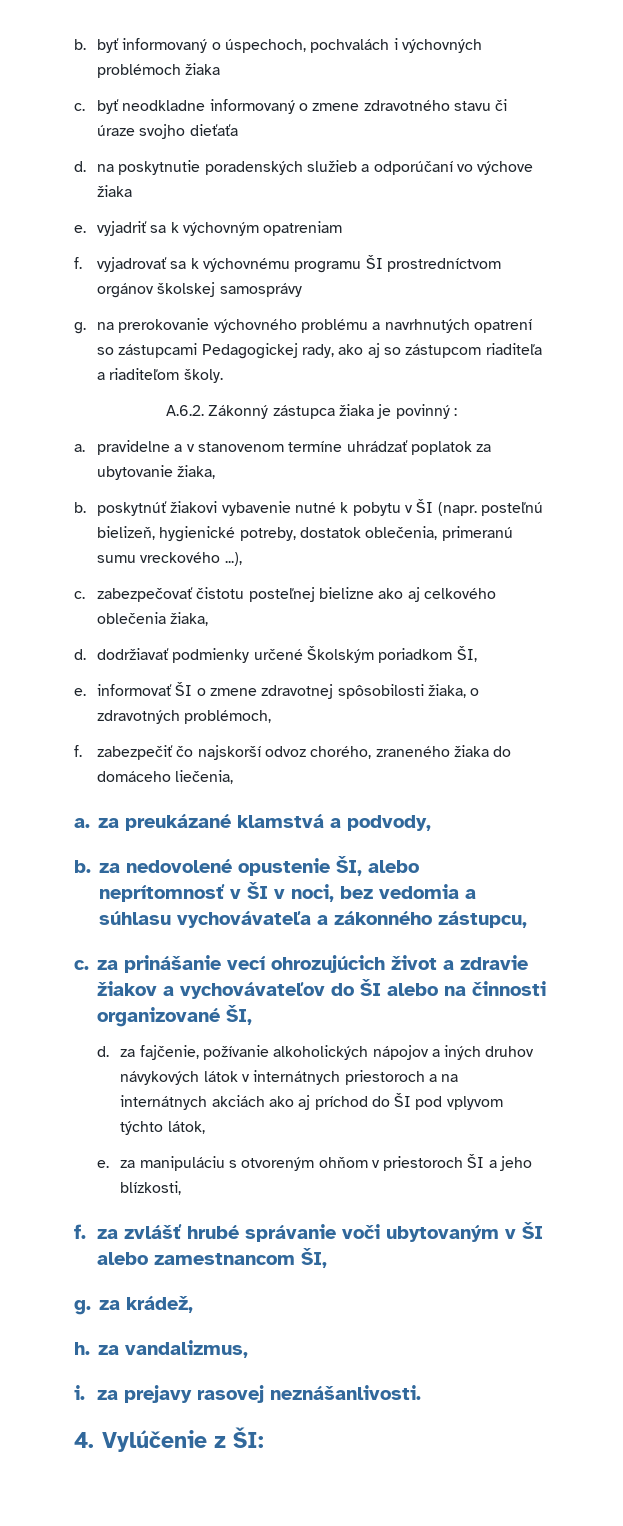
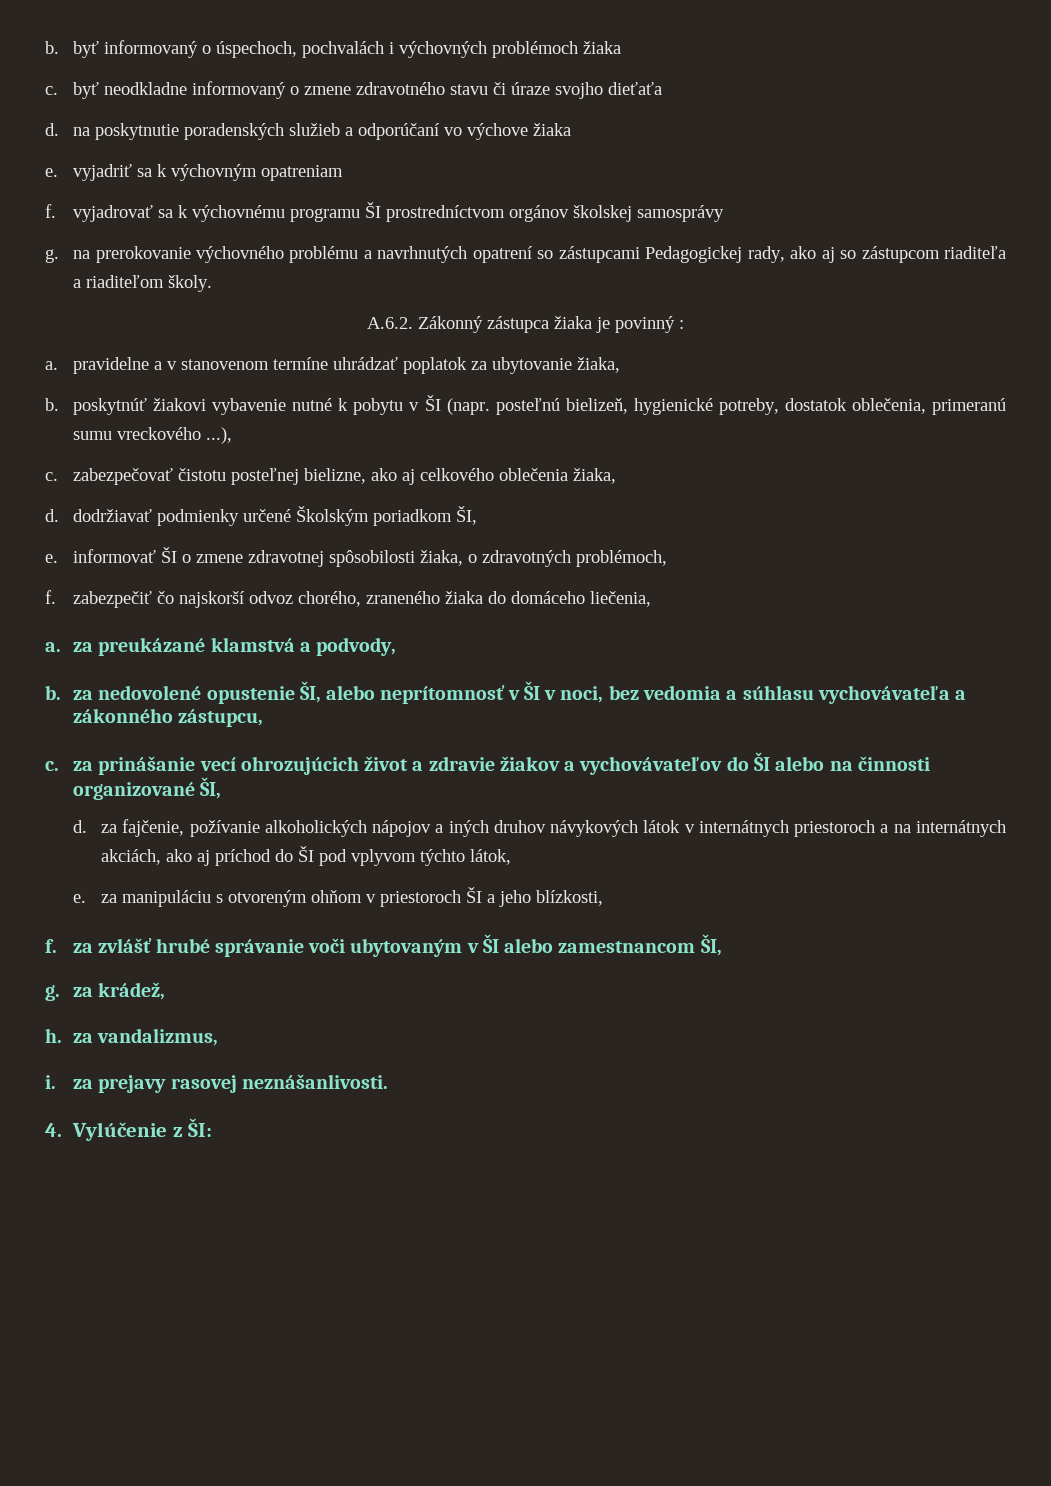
- c. zabezpečovať čistotu posteľnej bielizne ako aj celkového oblečenia žiaka,
+ c. zabezpečovať čistotu posteľnej bielizne, ako aj celkového oblečenia žiaka,
- d. za fajčenie, požívanie alkoholických nápojov a iných druhov návykových látok v internátnych priestoroch a na internátnych akciách ako aj príchod do ŠI pod vplyvom týchto látok,
+ d. za fajčenie, požívanie alkoholických nápojov a iných druhov návykových látok v internátnych priestoroch a na internátnych akciách, ako aj príchod do ŠI pod vplyvom týchto látok,

